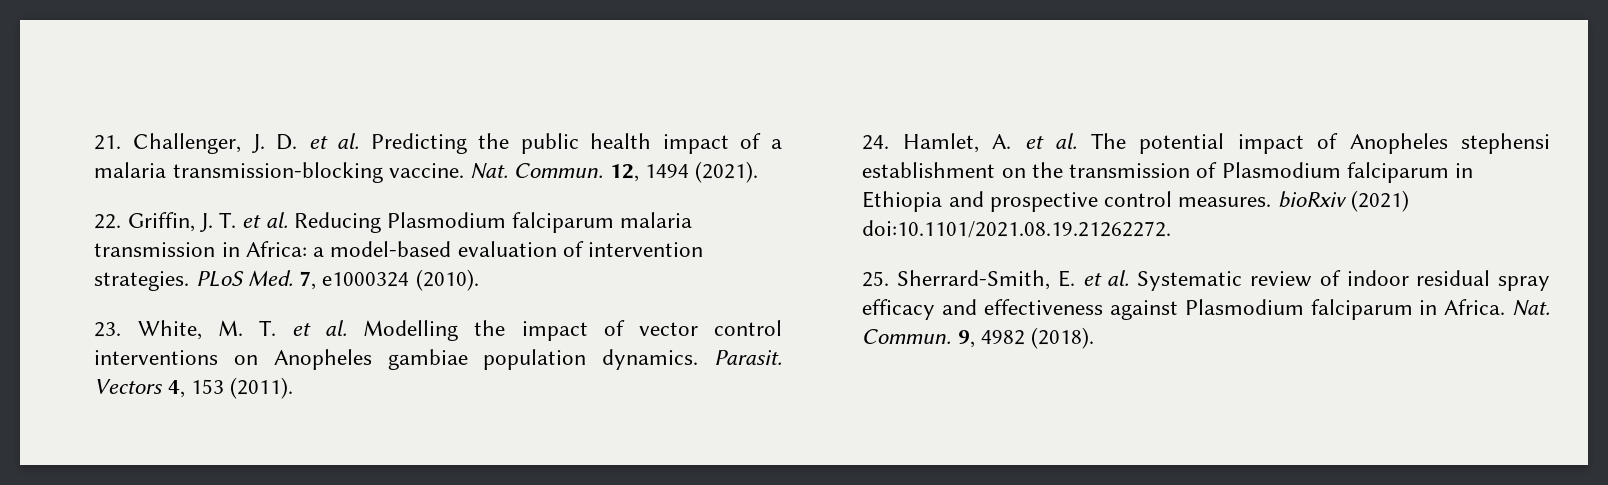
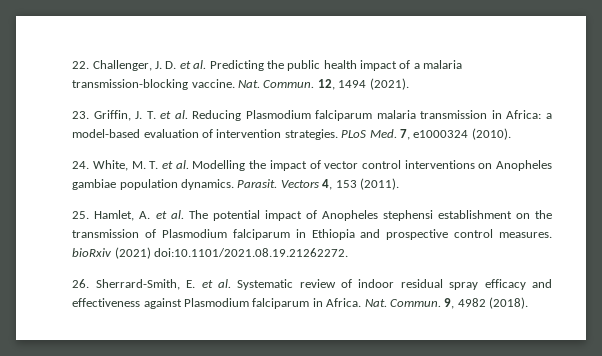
- 21. Challenger, J. D. et al. Predicting the public health impact of a malaria transmission-blocking vaccine.
+ 22. Challenger, J. D. et al. Predicting the public health impact of a malaria transmission-blocking vaccine.
- 22. Griffin, J. T. et al. Reducing Plasmodium falciparum malaria transmission in Africa: a model-based evaluation of intervention strategies.
+ 23. Griffin, J. T. et al. Reducing Plasmodium falciparum malaria transmission in Africa: a model-based evaluation of intervention strategies.
- 23. White, M. T. et al. Modelling the impact of vector control interventions on Anopheles gambiae population dynamics.
+ 24. White, M. T. et al. Modelling the impact of vector control interventions on Anopheles gambiae population dynamics.
- 24. Hamlet, A. et al. The potential impact of Anopheles stephensi establishment on the transmission of Plasmodium falciparum in Ethiopia and prospective control measures. bioRxiv (2021) doi:10.1101/2021.08.19.21262272.
+ 25. Hamlet, A. et al. The potential impact of Anopheles stephensi establishment on the transmission of Plasmodium falciparum in Ethiopia and prospective control measures. bioRxiv (2021) doi:10.1101/2021.08.19.21262272.
- 25. Sherrard-Smith, E. et al. Systematic review of indoor residual spray efficacy and effectiveness against Plasmodium falciparum in Africa.
+ 26. Sherrard-Smith, E. et al. Systematic review of indoor residual spray efficacy and effectiveness against Plasmodium falciparum in Africa.

